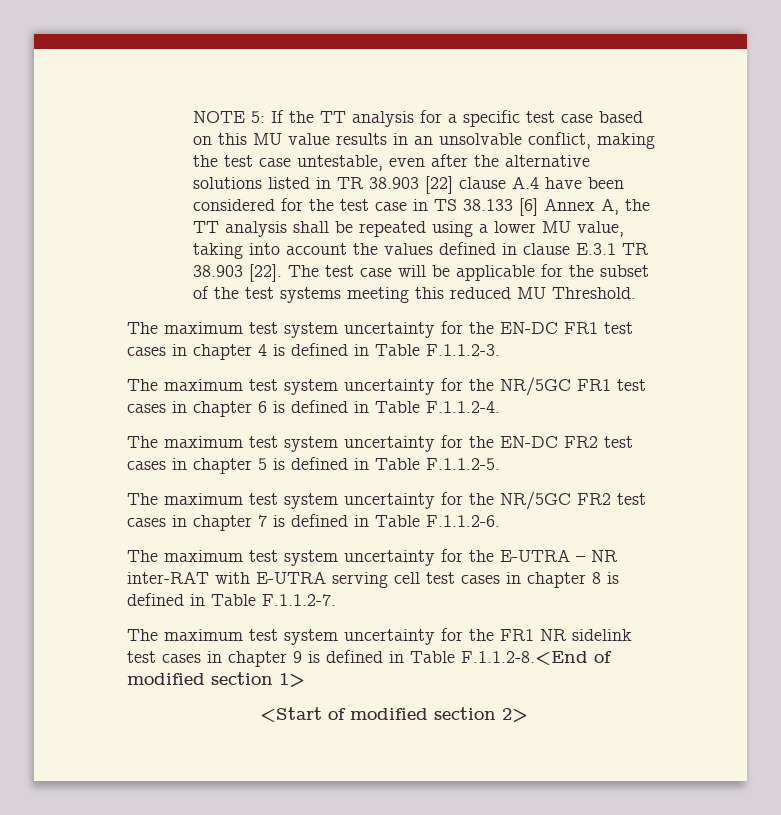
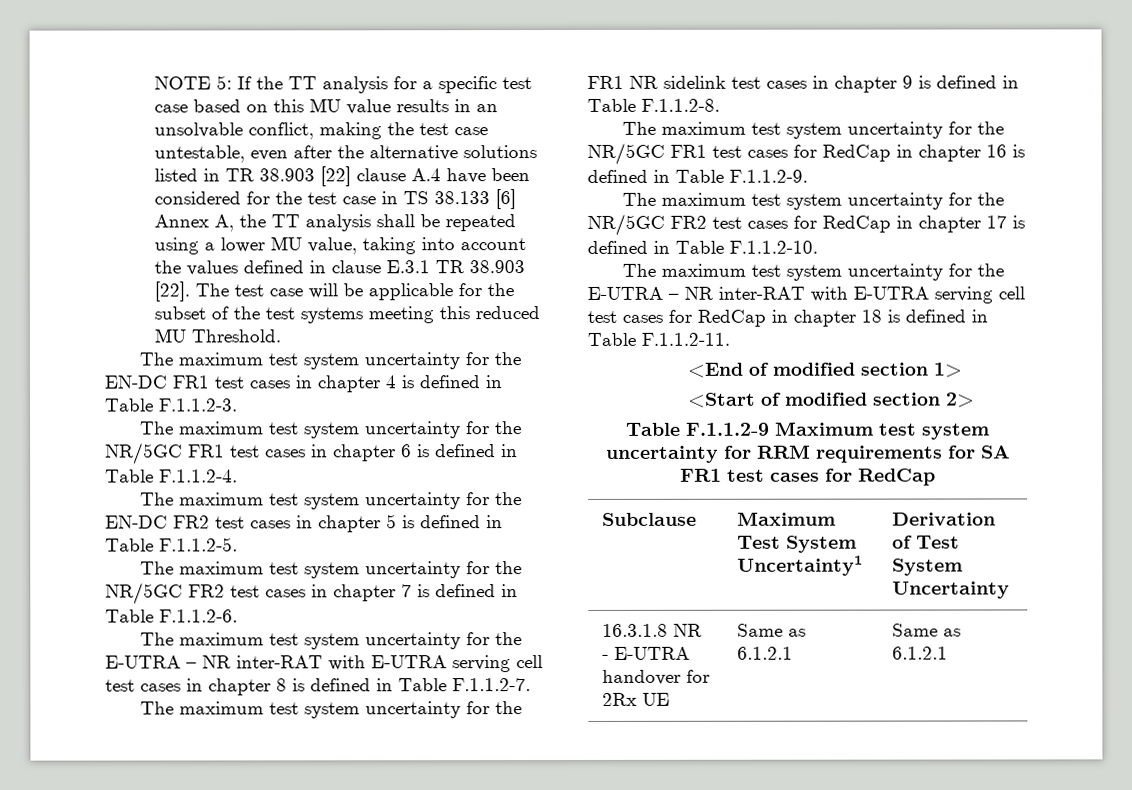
- The maximum test system uncertainty for the FR1 NR sidelink test cases in chapter 9 is defined in Table F.1.1.2-8.<End of modified section 1>
+ The maximum test system uncertainty for the FR1 NR sidelink test cases in chapter 9 is defined in Table F.1.1.2-8.
+ The maximum test system uncertainty for the NR/5GC FR1 test cases for RedCap in chapter 16 is defined in Table F.1.1.2-9.
+ The maximum test system uncertainty for the NR/5GC FR2 test cases for RedCap in chapter 17 is defined in Table F.1.1.2-10.
+ The maximum test system uncertainty for the E-UTRA – NR inter-RAT with E-UTRA serving cell test cases for RedCap in chapter 18 is defined in Table F.1.1.2-11.
+ <End of modified section 1>
+ Table F.1.1.2-9 Maximum test system uncertainty for RRM requirements for SA FR1 test cases for RedCap
+ Subclause | Maximum Test System Uncertainty1 | Derivation of Test System Uncertainty
+ 16.3.1.8 NR - E-UTRA handover for 2Rx UE | Same as 6.1.2.1 | Same as 6.1.2.1

